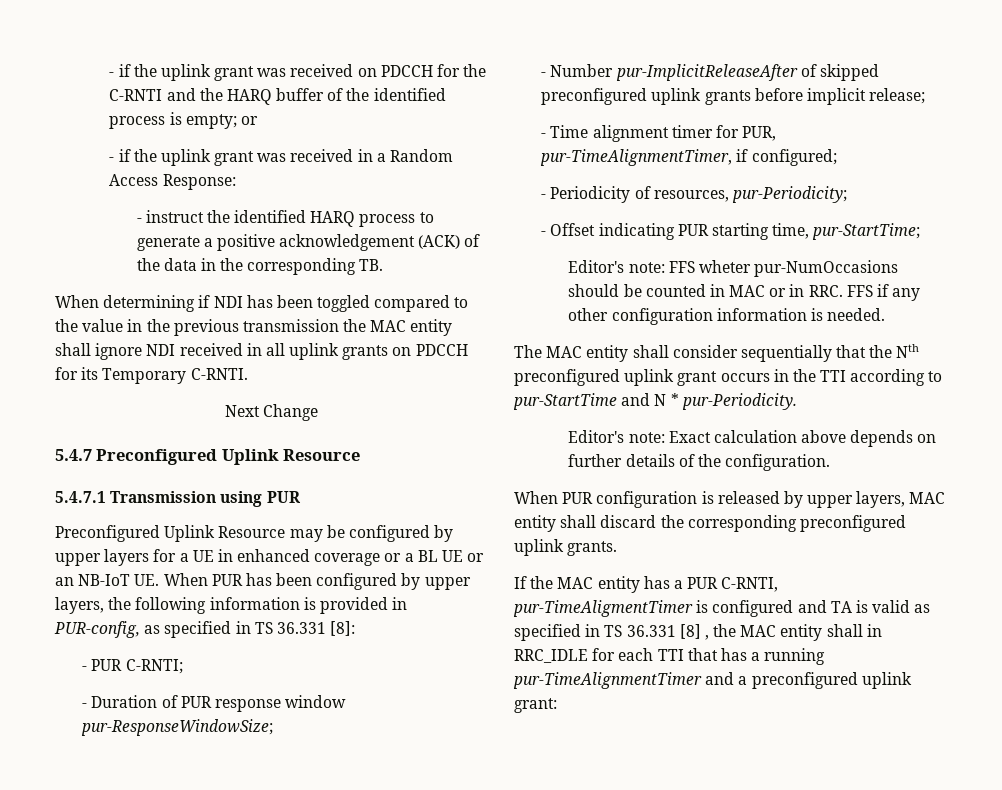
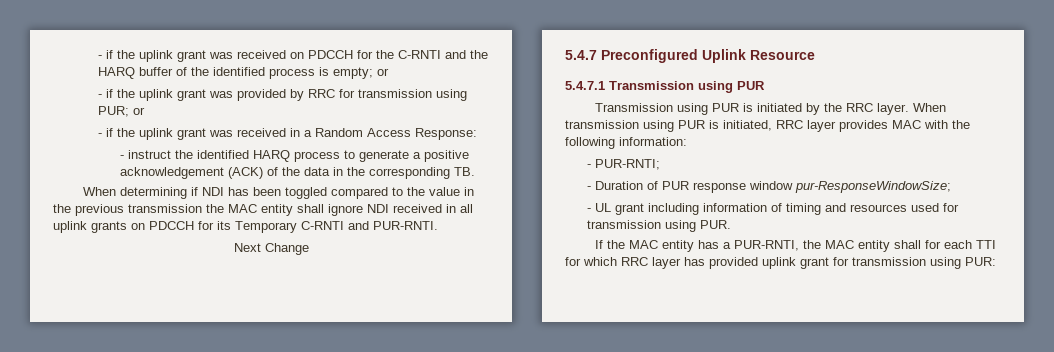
+ - if the uplink grant was provided by RRC for transmission using PUR; or
- When determining if NDI has been toggled compared to the value in the previous transmission the MAC entity shall ignore NDI received in all uplink grants on PDCCH for its Temporary C-RNTI.
+ When determining if NDI has been toggled compared to the value in the previous transmission the MAC entity shall ignore NDI received in all uplink grants on PDCCH for its Temporary C-RNTI and PUR-RNTI.
- Preconfigured Uplink Resource may be configured by upper layers for a UE in enhanced coverage or a BL UE or an NB-IoT UE. When PUR has been configured by upper layers, the following information is provided in PUR-config, as specified in TS 36.331 [8]:
- - PUR C-RNTI;
+ Transmission using PUR is initiated by the RRC layer. When transmission using PUR is initiated, RRC layer provides MAC with the following information:
+ - PUR-RNTI;
- - Number pur-ImplicitReleaseAfter of skipped preconfigured uplink grants before implicit release;
- - Time alignment timer for PUR, pur-TimeAlignmentTimer, if configured;
- - Periodicity of resources, pur-Periodicity;
- - Offset indicating PUR starting time, pur-StartTime;
- Editor's note: FFS wheter pur-NumOccasions should be counted in MAC or in RRC. FFS if any other configuration information is needed.
- The MAC entity shall consider sequentially that the Nth preconfigured uplink grant occurs in the TTI according to pur-StartTime and N * pur-Periodicity.
- Editor's note: Exact calculation above depends on further details of the configuration.
- When PUR configuration is released by upper layers, MAC entity shall discard the corresponding preconfigured uplink grants.
+ - UL grant including information of timing and resources used for transmission using PUR.
- If the MAC entity has a PUR C-RNTI, pur-TimeAligmentTimer is configured and TA is valid as specified in TS 36.331 [8] , the MAC entity shall in RRC_IDLE for each TTI that has a running pur-TimeAlignmentTimer and a preconfigured uplink grant:
+ If the MAC entity has a PUR-RNTI, the MAC entity shall for each TTI for which RRC layer has provided uplink grant for transmission using PUR:

